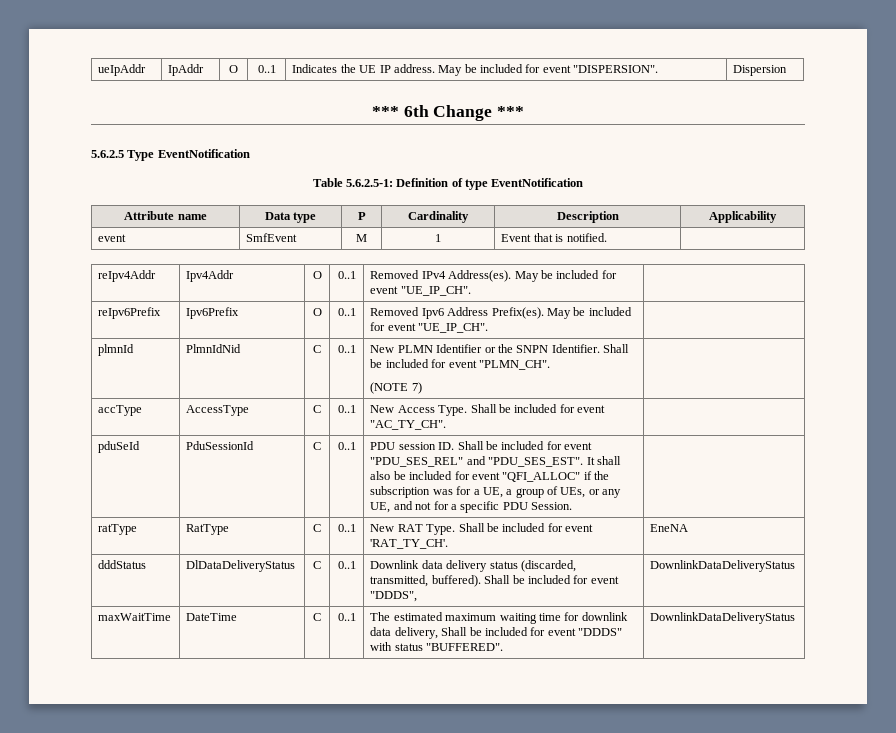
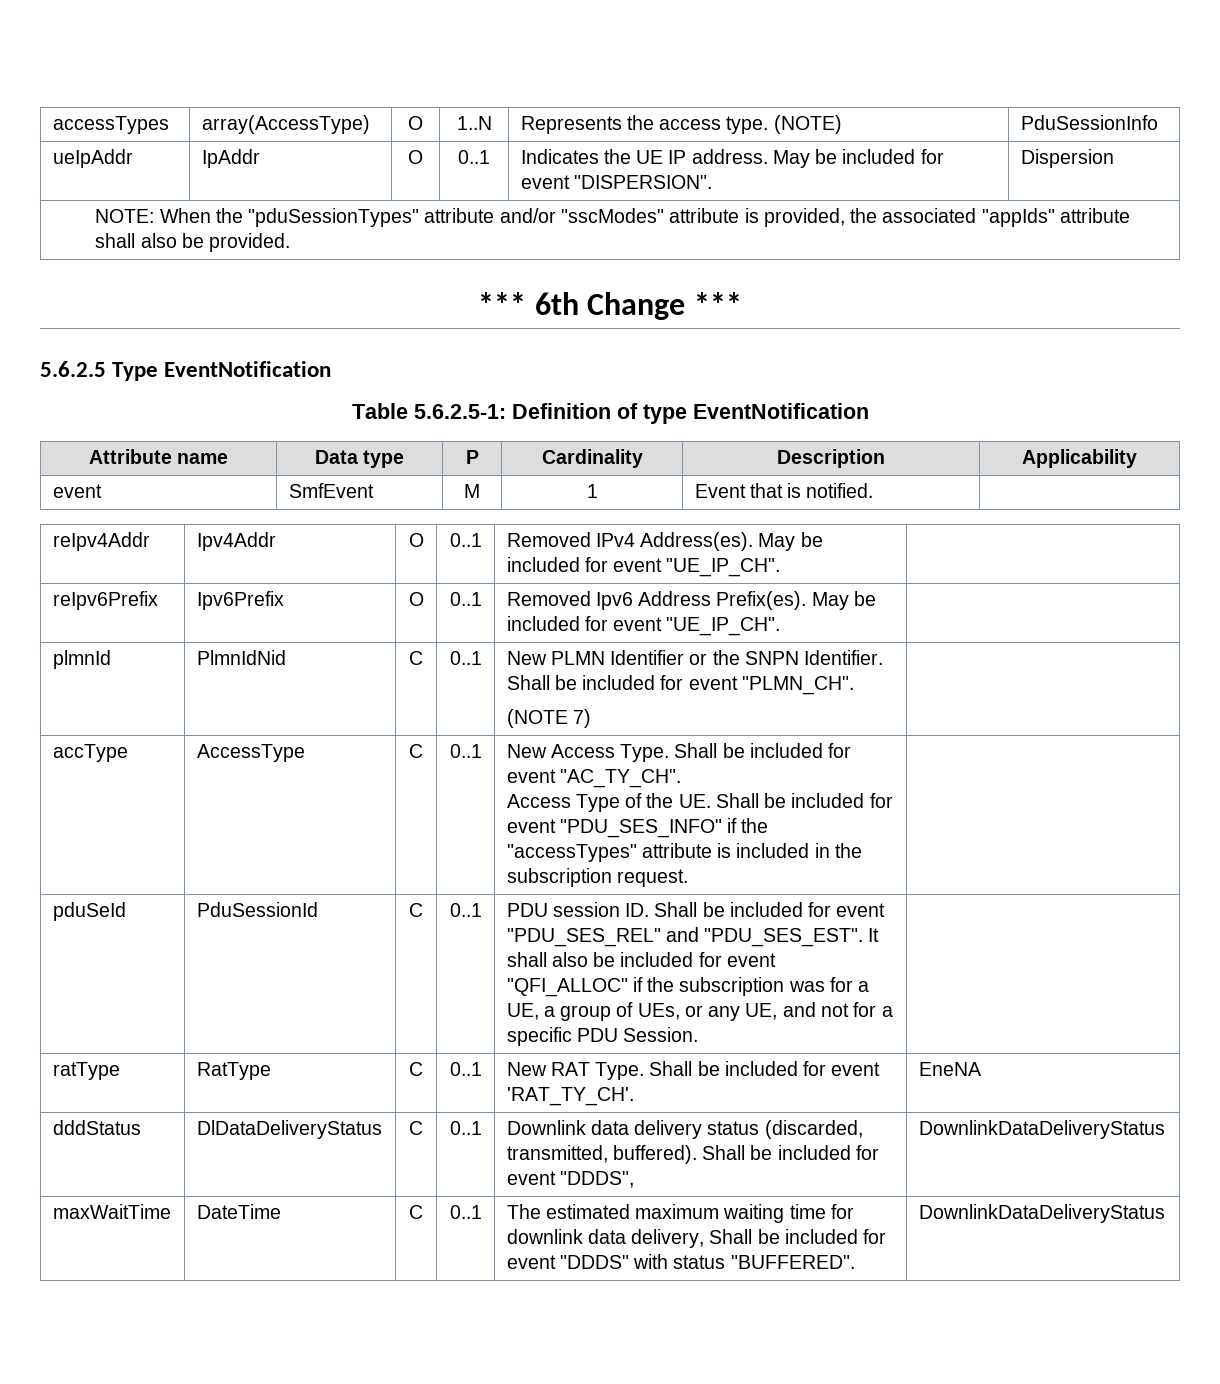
+ accessTypes | array(AccessType) | O | 1..N | Represents the access type. (NOTE) | PduSessionInfo
+ NOTE: When the "pduSessionTypes" attribute and/or "sscModes" attribute is provided, the associated "appIds" attribute shall also be provided.
- accType | AccessType | C | 0..1 | New Access Type. Shall be included for event "AC_TY_CH". |
+ accType | AccessType | C | 0..1 | New Access Type. Shall be included for event "AC_TY_CH".
+ Access Type of the UE. Shall be included for event "PDU_SES_INFO" if the "accessTypes" attribute is included in the subscription request. |

